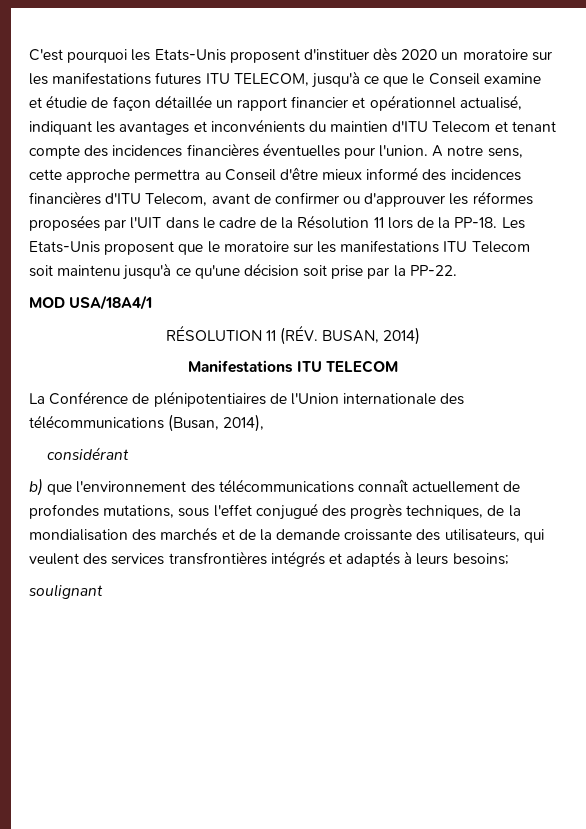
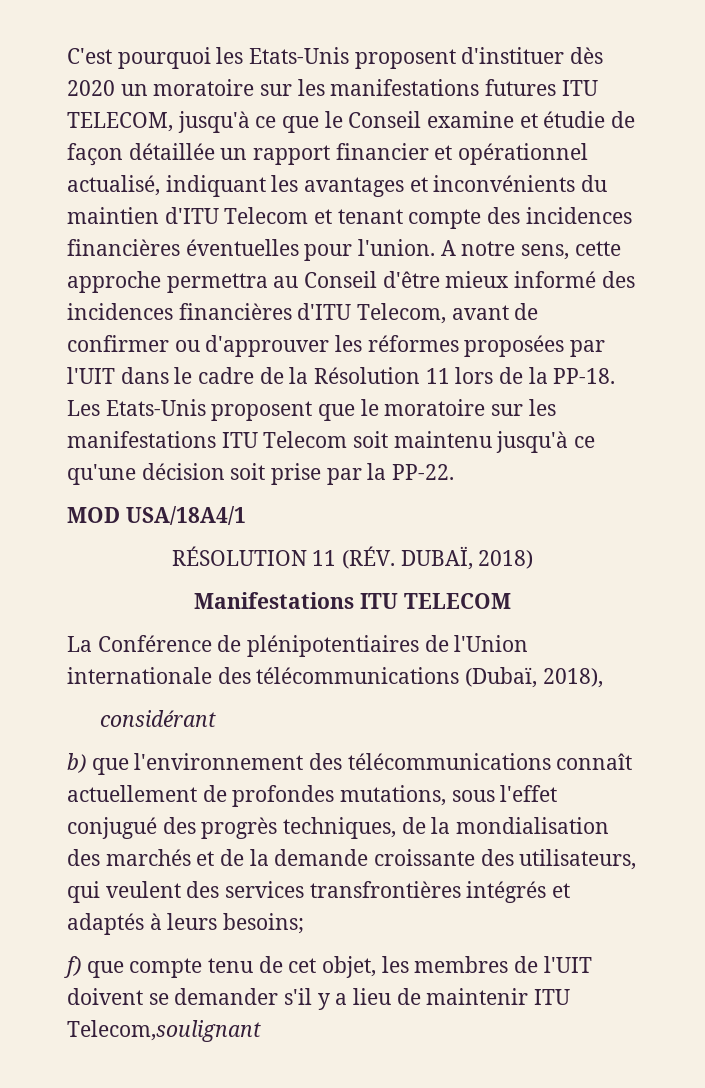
- RÉSOLUTION 11 (RÉV. BUSAN, 2014)
+ RÉSOLUTION 11 (RÉV. DUBAÏ, 2018)
- La Conférence de plénipotentiaires de l'Union internationale des télécommunications (Busan, 2014),
+ La Conférence de plénipotentiaires de l'Union internationale des télécommunications (Dubaï, 2018),
- soulignant
+ f) que compte tenu de cet objet, les membres de l'UIT doivent se demander s'il y a lieu de maintenir ITU Telecom,soulignant

